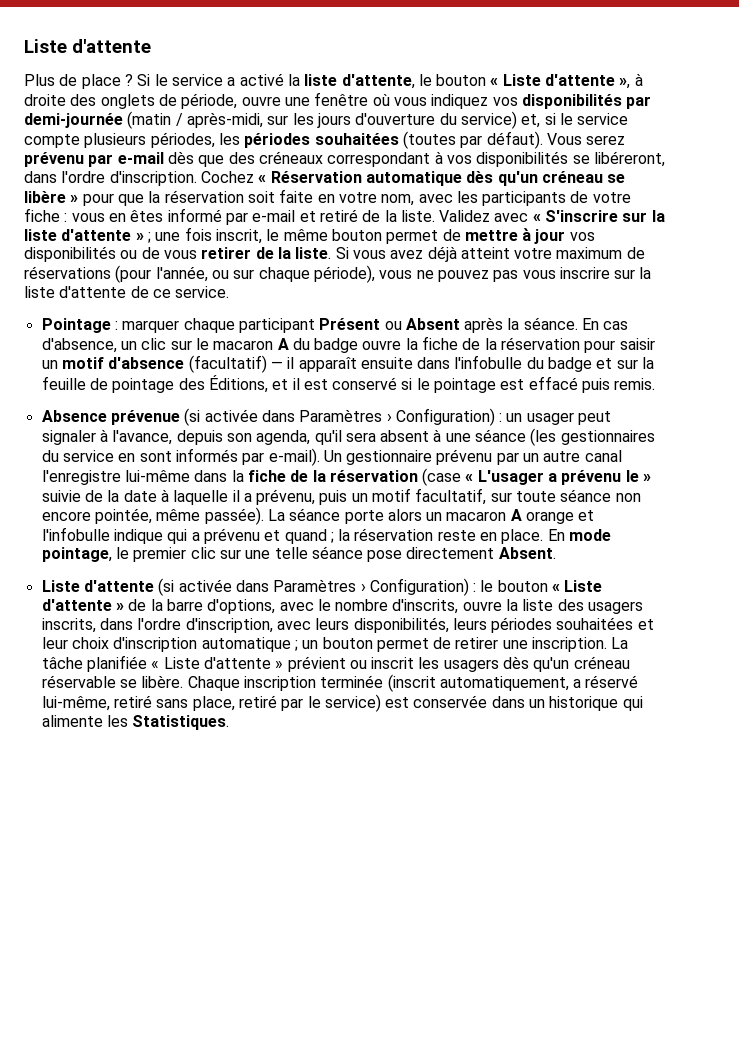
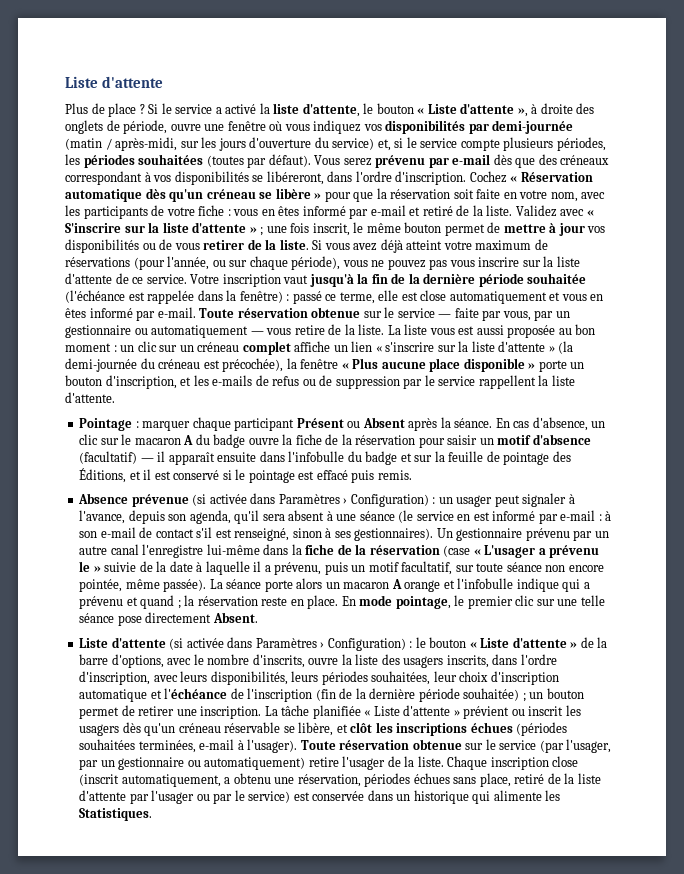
+ Votre inscription vaut jusqu'à la fin de la dernière période souhaitée (l'échéance est rappelée dans la fenêtre) : passé ce terme, elle est close automatiquement et vous en êtes informé par e-mail. Toute réservation obtenue sur le service — faite par vous, par un gestionnaire ou automatiquement — vous retire de la liste. La liste vous est aussi proposée au bon moment : un clic sur un créneau complet affiche un lien « s'inscrire sur la liste d'attente » (la demi-journée du créneau est précochée), la fenêtre « Plus aucune place disponible » porte un bouton d'inscription, et les e-mails de refus ou de suppression par le service rappellent la liste d'attente.
- Absence prévenue (si activée dans Paramètres › Configuration) : un usager peut signaler à l'avance, depuis son agenda, qu'il sera absent à une séance (les gestionnaires du service en sont informés par e-mail).
+ Absence prévenue (si activée dans Paramètres › Configuration) : un usager peut signaler à l'avance, depuis son agenda, qu'il sera absent à une séance (le service en est informé par e-mail : à son e-mail de contact s'il est renseigné, sinon à ses gestionnaires).
- Liste d'attente (si activée dans Paramètres › Configuration) : le bouton « Liste d'attente » de la barre d'options, avec le nombre d'inscrits, ouvre la liste des usagers inscrits, dans l'ordre d'inscription, avec leurs disponibilités, leurs périodes souhaitées et leur choix d'inscription automatique ; un bouton permet de retirer une inscription.
+ Liste d'attente (si activée dans Paramètres › Configuration) : le bouton « Liste d'attente » de la barre d'options, avec le nombre d'inscrits, ouvre la liste des usagers inscrits, dans l'ordre d'inscription, avec leurs disponibilités, leurs périodes souhaitées, leur choix d'inscription automatique et l'échéance de l'inscription (fin de la dernière période souhaitée) ; un bouton permet de retirer une inscription.
- La tâche planifiée « Liste d'attente » prévient ou inscrit les usagers dès qu'un créneau réservable se libère.
+ La tâche planifiée « Liste d'attente » prévient ou inscrit les usagers dès qu'un créneau réservable se libère, et clôt les inscriptions échues (périodes souhaitées terminées, e-mail à l'usager). Toute réservation obtenue sur le service (par l'usager, par un gestionnaire ou automatiquement) retire l'usager de la liste.
- Chaque inscription terminée (inscrit automatiquement, a réservé lui-même, retiré sans place, retiré par le service) est conservée dans un historique qui alimente les Statistiques.
+ Chaque inscription close (inscrit automatiquement, a obtenu une réservation, périodes échues sans place, retiré de la liste d'attente par l'usager ou par le service) est conservée dans un historique qui alimente les Statistiques.

